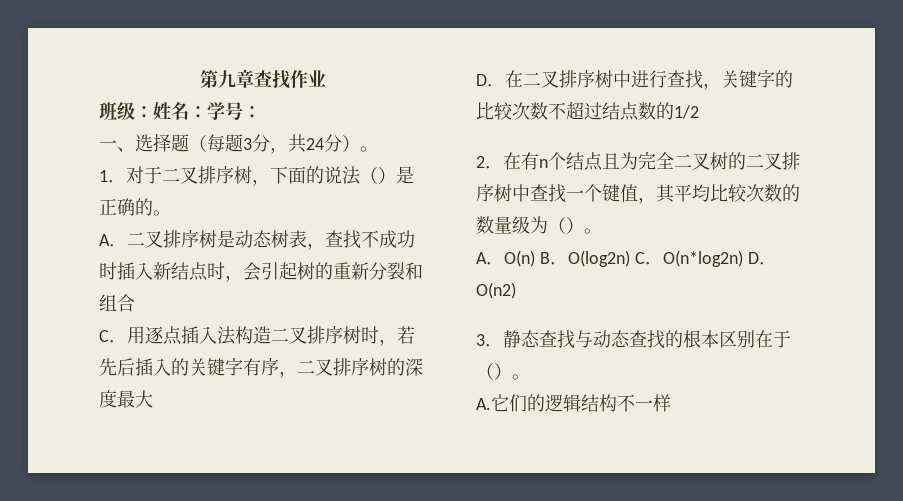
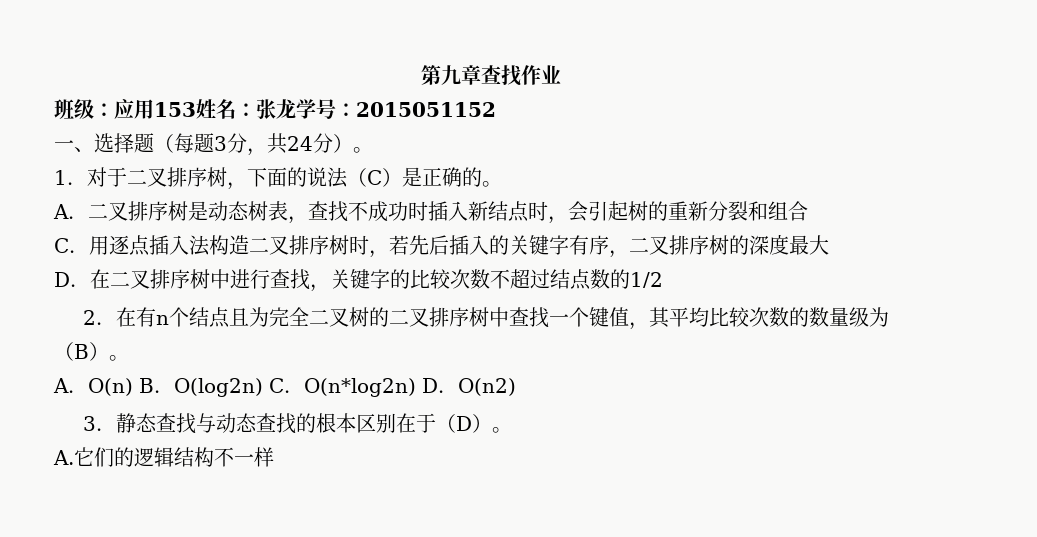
- 班级：姓名：学号：
+ 班级：应用153姓名：张龙学号：2015051152
- 1．对于二叉排序树，下面的说法（）是正确的。
+ 1．对于二叉排序树，下面的说法（C）是正确的。
- 2．在有n个结点且为完全二叉树的二叉排序树中查找一个键值，其平均比较次数的数量级为（）。
+ 2．在有n个结点且为完全二叉树的二叉排序树中查找一个键值，其平均比较次数的数量级为（B）。
- 3．静态查找与动态查找的根本区别在于（）。
+ 3．静态查找与动态查找的根本区别在于（D）。

